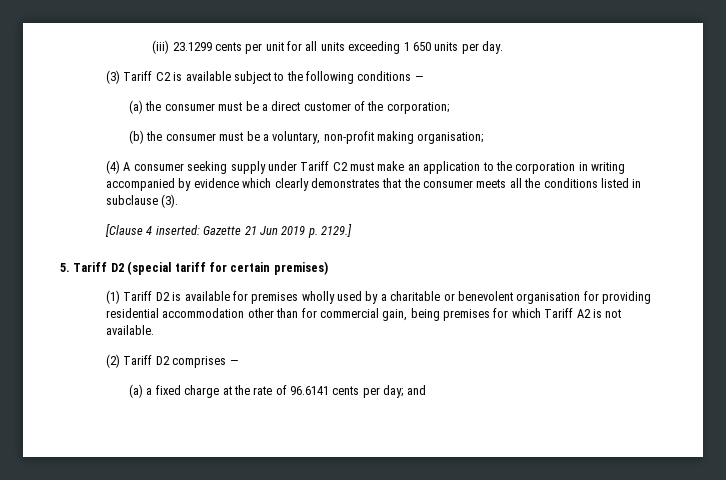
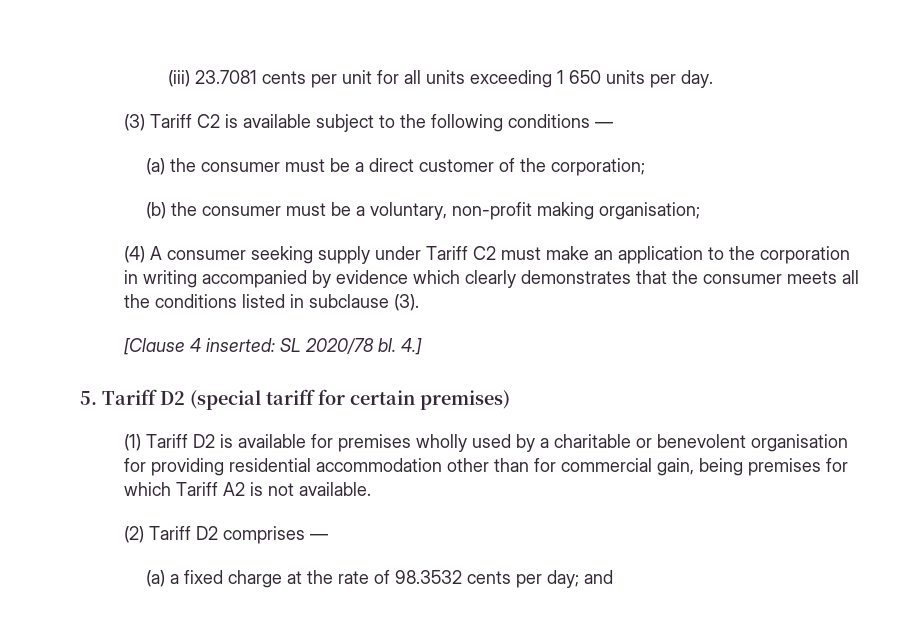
- (iii) 23.1299 cents per unit for all units exceeding 1 650 units per day.
+ (iii) 23.7081 cents per unit for all units exceeding 1 650 units per day.
- [Clause 4 inserted: Gazette 21 Jun 2019 p. 2129.]
+ [Clause 4 inserted: SL 2020/78 bl. 4.]
- (a) a fixed charge at the rate of 96.6141 cents per day; and
+ (a) a fixed charge at the rate of 98.3532 cents per day; and

